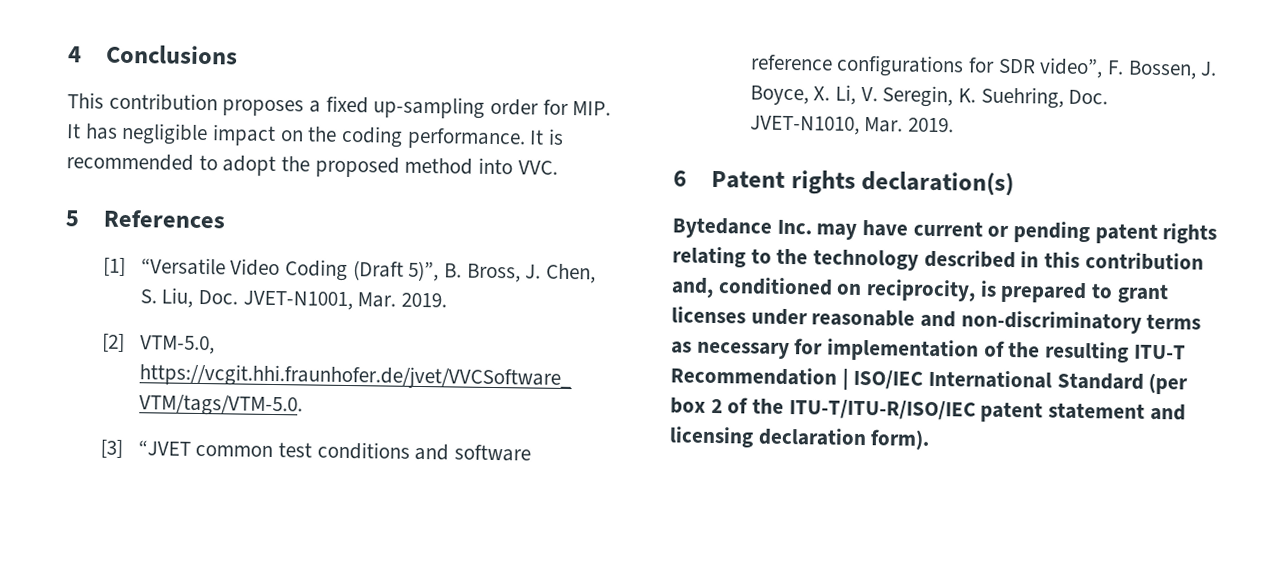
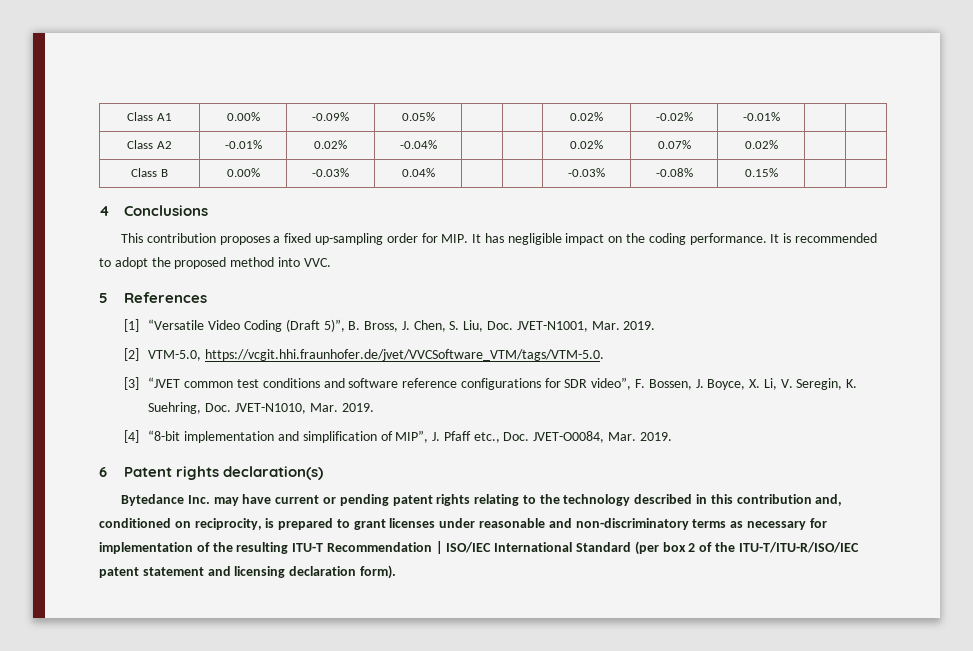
+ Class A1 | 0.00% | -0.09% | 0.05% | | | 0.02% | -0.02% | -0.01% | |
+ Class A2 | -0.01% | 0.02% | -0.04% | | | 0.02% | 0.07% | 0.02% | |
+ Class B | 0.00% | -0.03% | 0.04% | | | -0.03% | -0.08% | 0.15% | |
+ [4] “8-bit implementation and simplification of MIP”, J. Pfaff etc., Doc. JVET-O0084, Mar. 2019.

